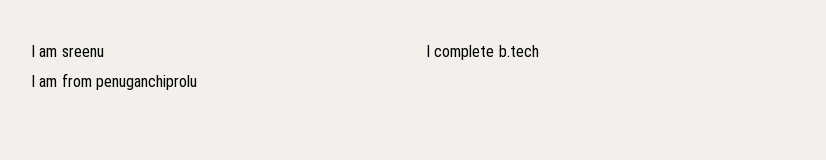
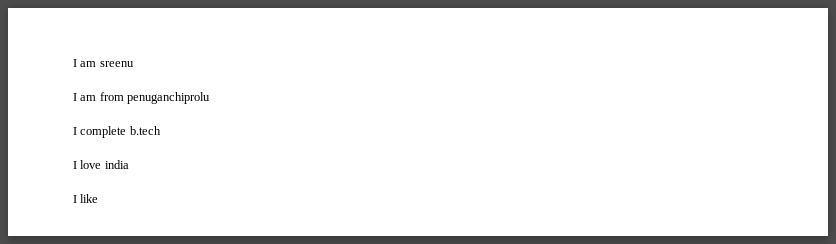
+ I love india
+ I like

